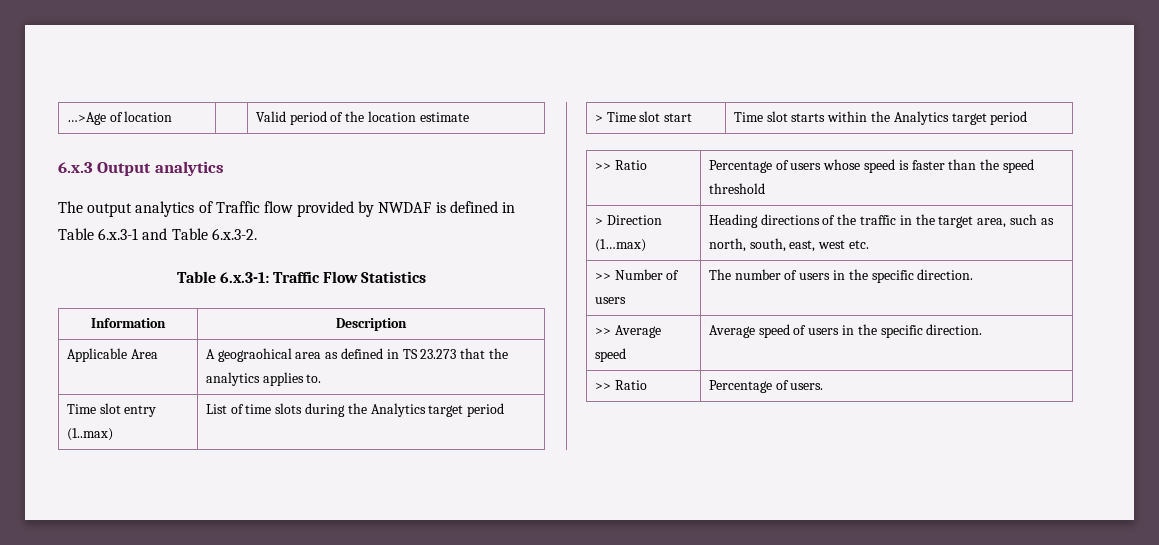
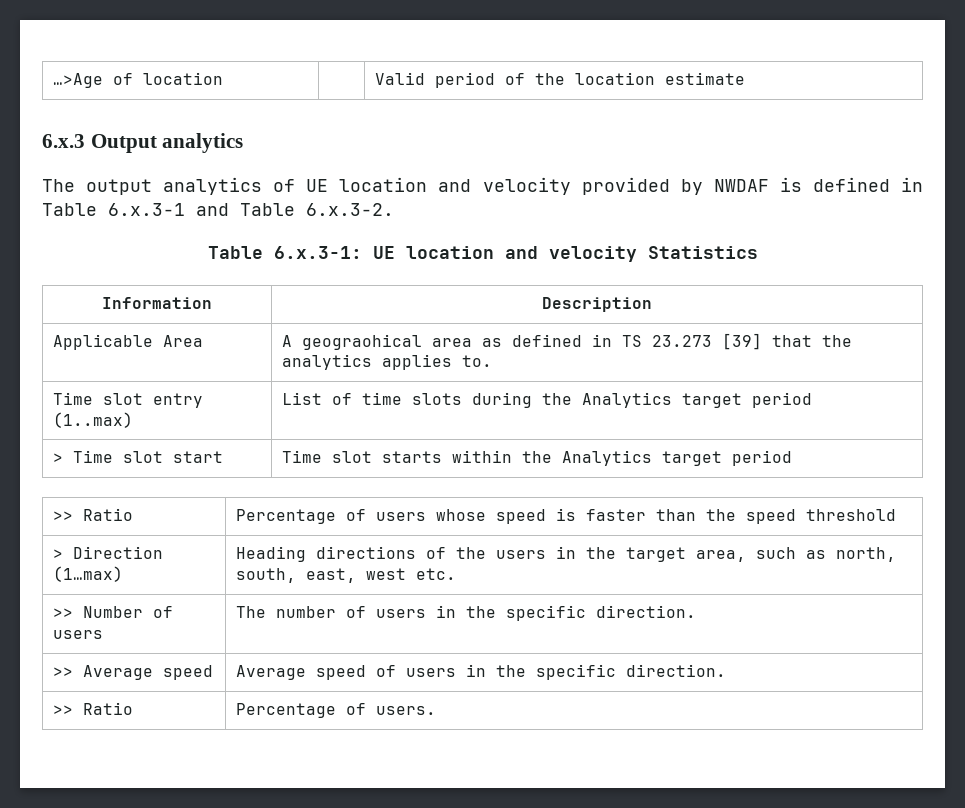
- The output analytics of Traffic flow provided by NWDAF is defined in Table 6.x.3-1 and Table 6.x.3-2.
+ The output analytics of UE location and velocity provided by NWDAF is defined in Table 6.x.3-1 and Table 6.x.3-2.
- Table 6.x.3-1: Traffic Flow Statistics
+ Table 6.x.3-1: UE location and velocity Statistics
- Applicable Area | A geograohical area as defined in TS 23.273 that the analytics applies to.
+ Applicable Area | A geograohical area as defined in TS 23.273 [39] that the analytics applies to.
- > Direction (1…max) | Heading directions of the traffic in the target area, such as north, south, east, west etc.
+ > Direction (1…max) | Heading directions of the users in the target area, such as north, south, east, west etc.

